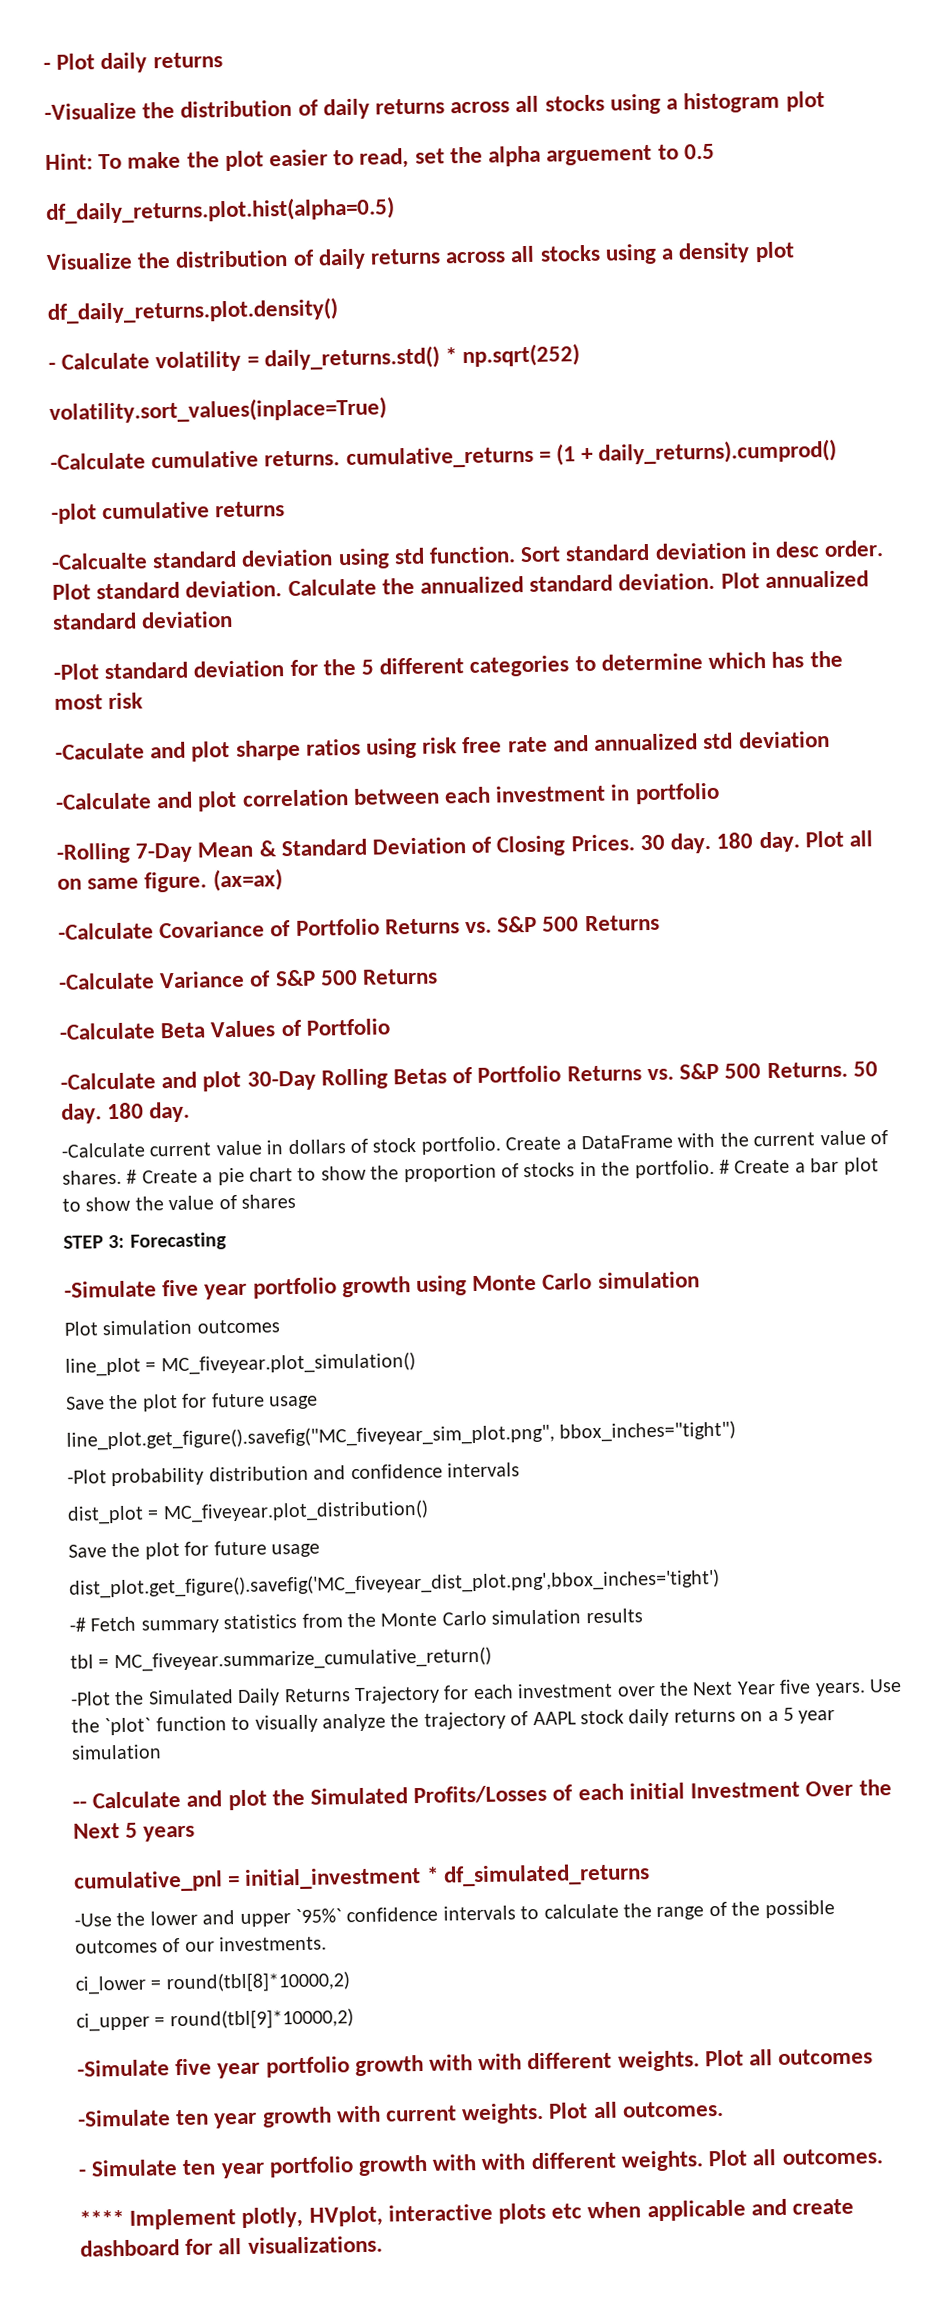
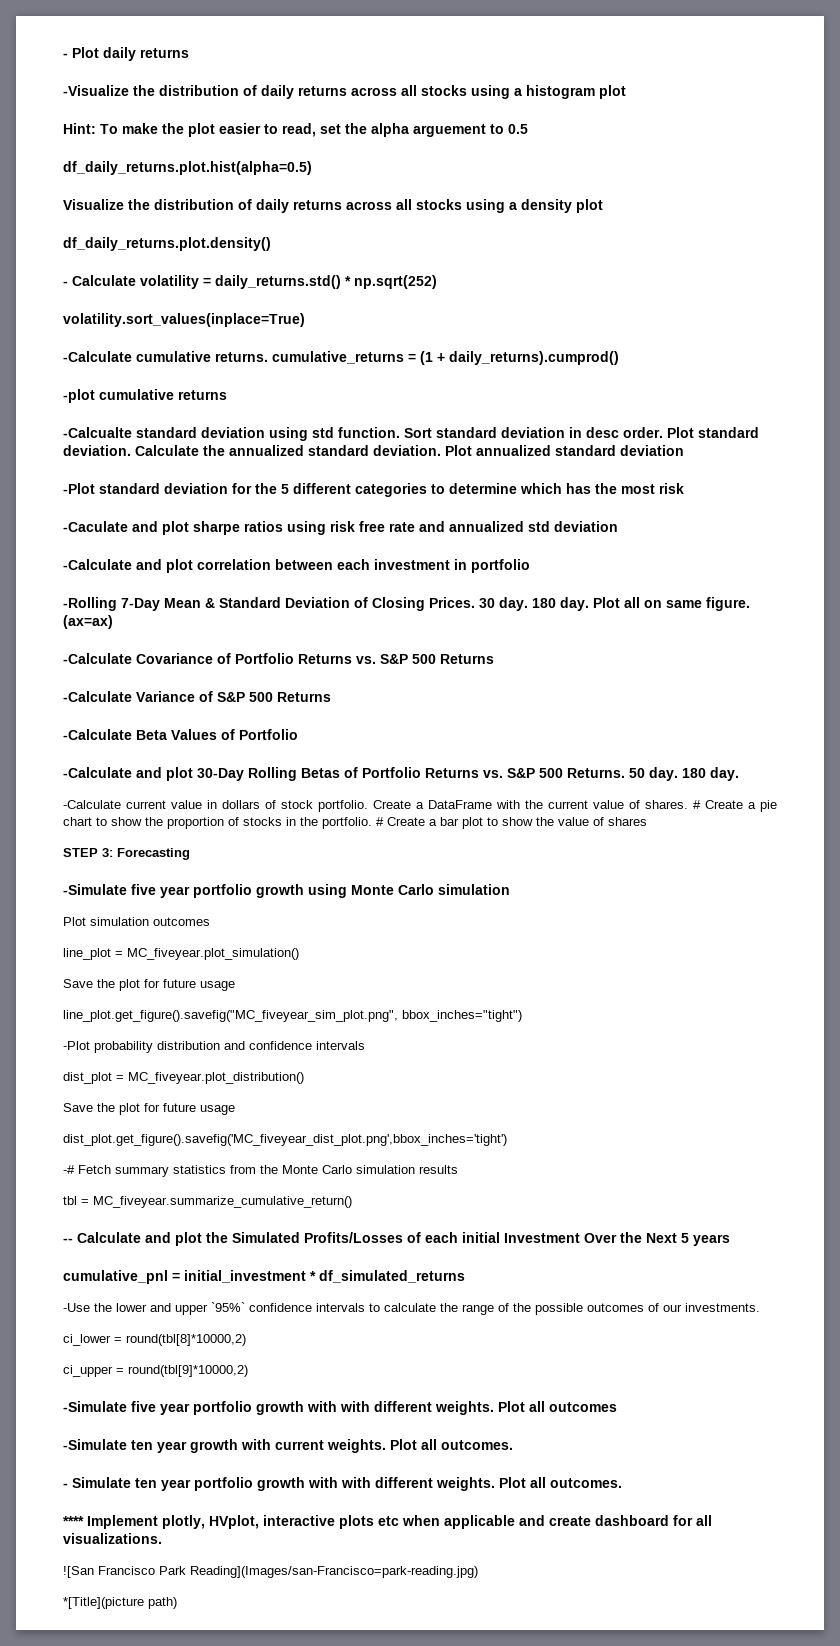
- -Plot the Simulated Daily Returns Trajectory for each investment over the Next Year five years. Use the `plot` function to visually analyze the trajectory of AAPL stock daily returns on a 5 year simulation
+ ![San Francisco Park Reading](Images/san-Francisco=park-reading.jpg)
+ *[Title](picture path)

